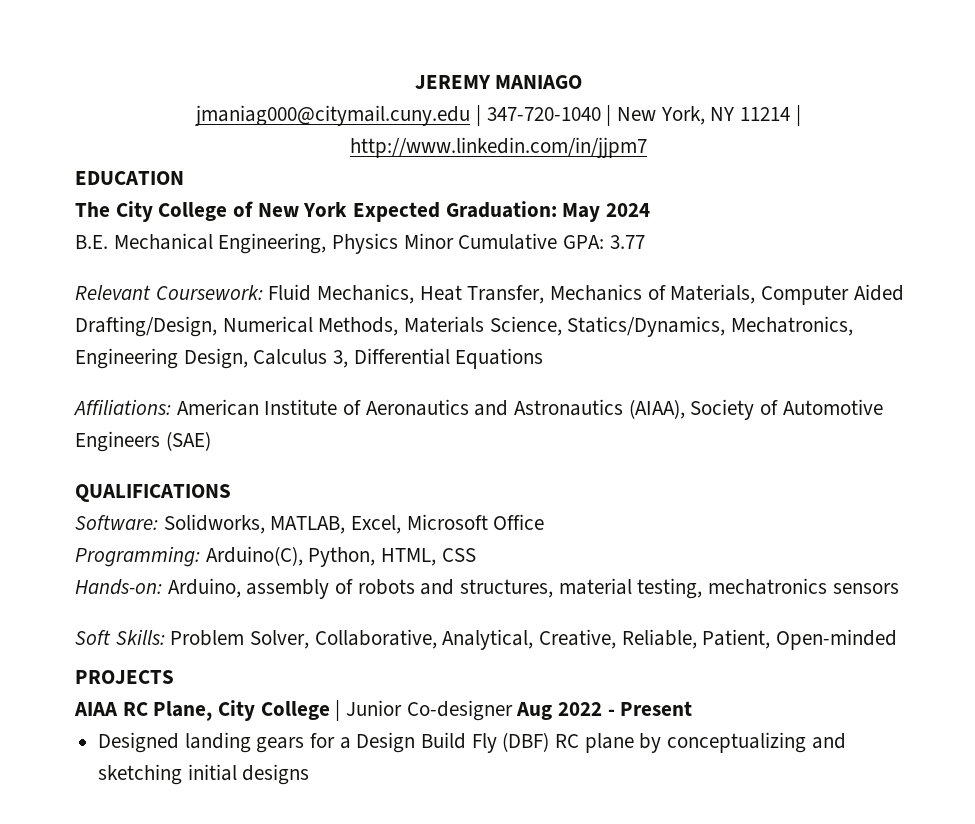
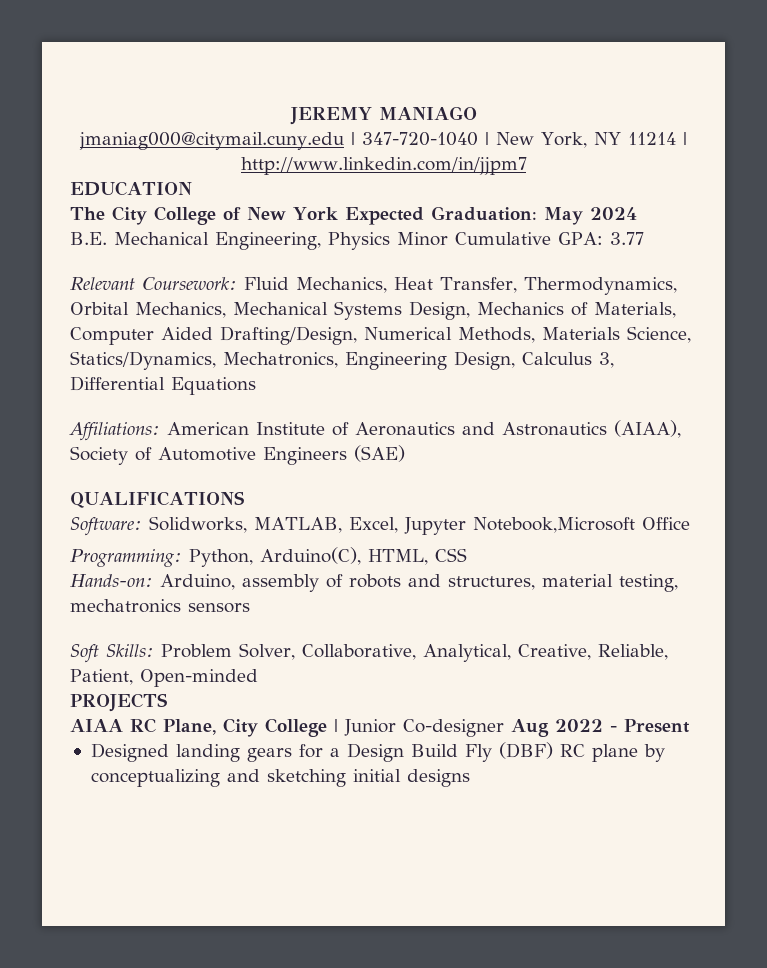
- Relevant Coursework: Fluid Mechanics, Heat Transfer, Mechanics of Materials, Computer Aided Drafting/Design, Numerical Methods, Materials Science, Statics/Dynamics, Mechatronics, Engineering Design, Calculus 3, Differential Equations
+ Relevant Coursework: Fluid Mechanics, Heat Transfer, Thermodynamics, Orbital Mechanics, Mechanical Systems Design, Mechanics of Materials, Computer Aided Drafting/Design, Numerical Methods, Materials Science, Statics/Dynamics, Mechatronics, Engineering Design, Calculus 3, Differential Equations
- Software: Solidworks, MATLAB, Excel, Microsoft Office
+ Software: Solidworks, MATLAB, Excel, Jupyter Notebook,Microsoft Office
- Programming: Arduino(C), Python, HTML, CSS
+ Programming: Python, Arduino(C), HTML, CSS

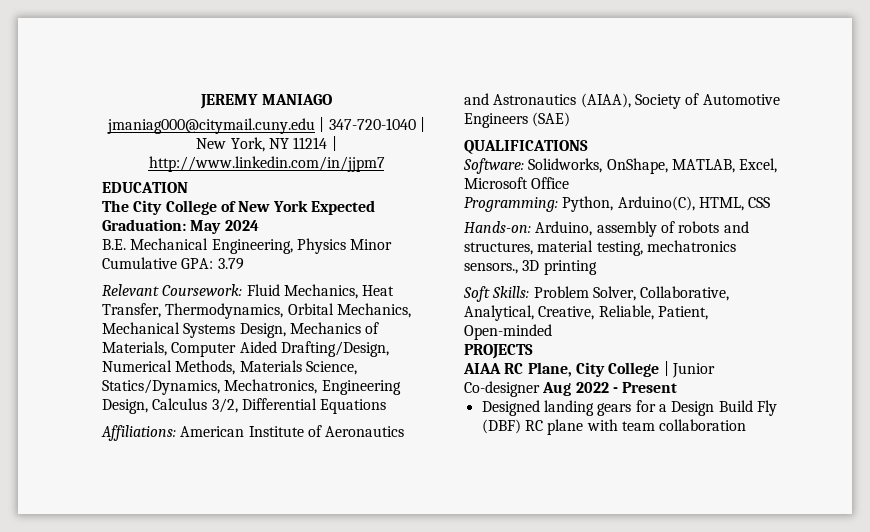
- B.E. Mechanical Engineering, Physics Minor Cumulative GPA: 3.77
+ B.E. Mechanical Engineering, Physics Minor Cumulative GPA: 3.79
- Relevant Coursework: Fluid Mechanics, Heat Transfer, Thermodynamics, Orbital Mechanics, Mechanical Systems Design, Mechanics of Materials, Computer Aided Drafting/Design, Numerical Methods, Materials Science, Statics/Dynamics, Mechatronics, Engineering Design, Calculus 3, Differential Equations
+ Relevant Coursework: Fluid Mechanics, Heat Transfer, Thermodynamics, Orbital Mechanics, Mechanical Systems Design, Mechanics of Materials, Computer Aided Drafting/Design, Numerical Methods, Materials Science, Statics/Dynamics, Mechatronics, Engineering Design, Calculus 3/2, Differential Equations
- Software: Solidworks, MATLAB, Excel, Jupyter Notebook,Microsoft Office
+ Software: Solidworks, OnShape, MATLAB, Excel, Microsoft Office
- Hands-on: Arduino, assembly of robots and structures, material testing, mechatronics sensors
+ Hands-on: Arduino, assembly of robots and structures, material testing, mechatronics sensors., 3D printing
- Designed landing gears for a Design Build Fly (DBF) RC plane by conceptualizing and sketching initial designs
+ Designed landing gears for a Design Build Fly (DBF) RC plane with team collaboration

